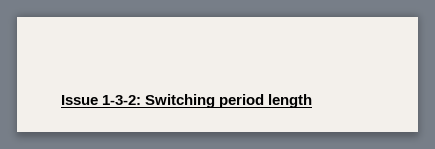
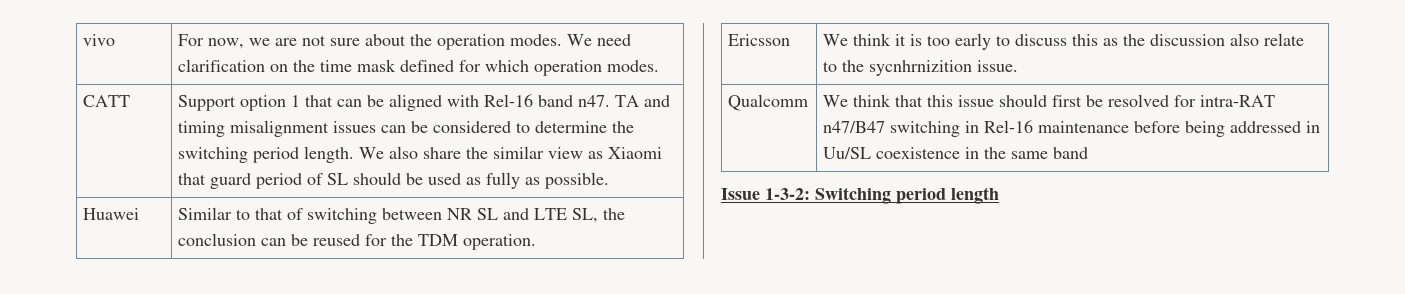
+ vivo | For now, we are not sure about the operation modes. We need clarification on the time mask defined for which operation modes.
+ CATT | Support option 1 that can be aligned with Rel-16 band n47. TA and timing misalignment issues can be considered to determine the switching period length. We also share the similar view as Xiaomi that guard period of SL should be used as fully as possible.
+ Huawei | Similar to that of switching between NR SL and LTE SL, the conclusion can be reused for the TDM operation.
+ Ericsson | We think it is too early to discuss this as the discussion also relate to the sycnhrnizition issue.
+ Qualcomm | We think that this issue should first be resolved for intra-RAT n47/B47 switching in Rel-16 maintenance before being addressed in Uu/SL coexistence in the same band

